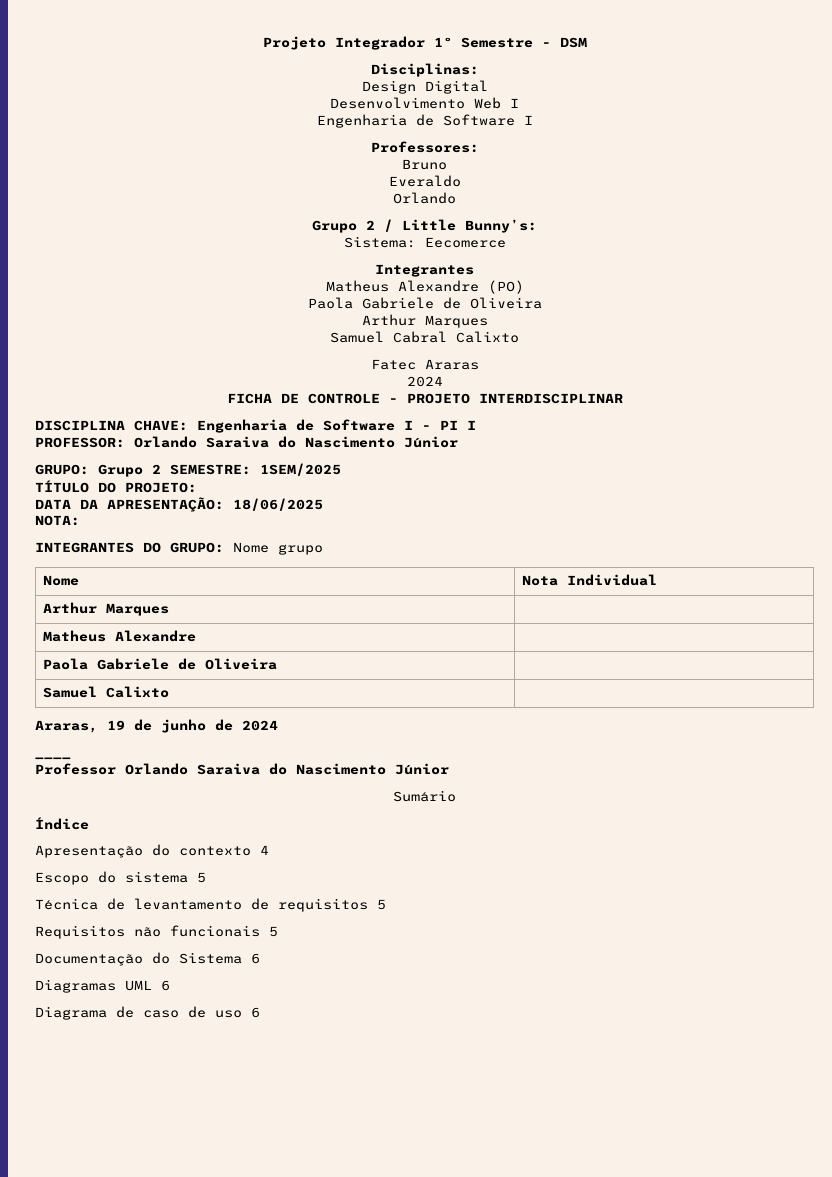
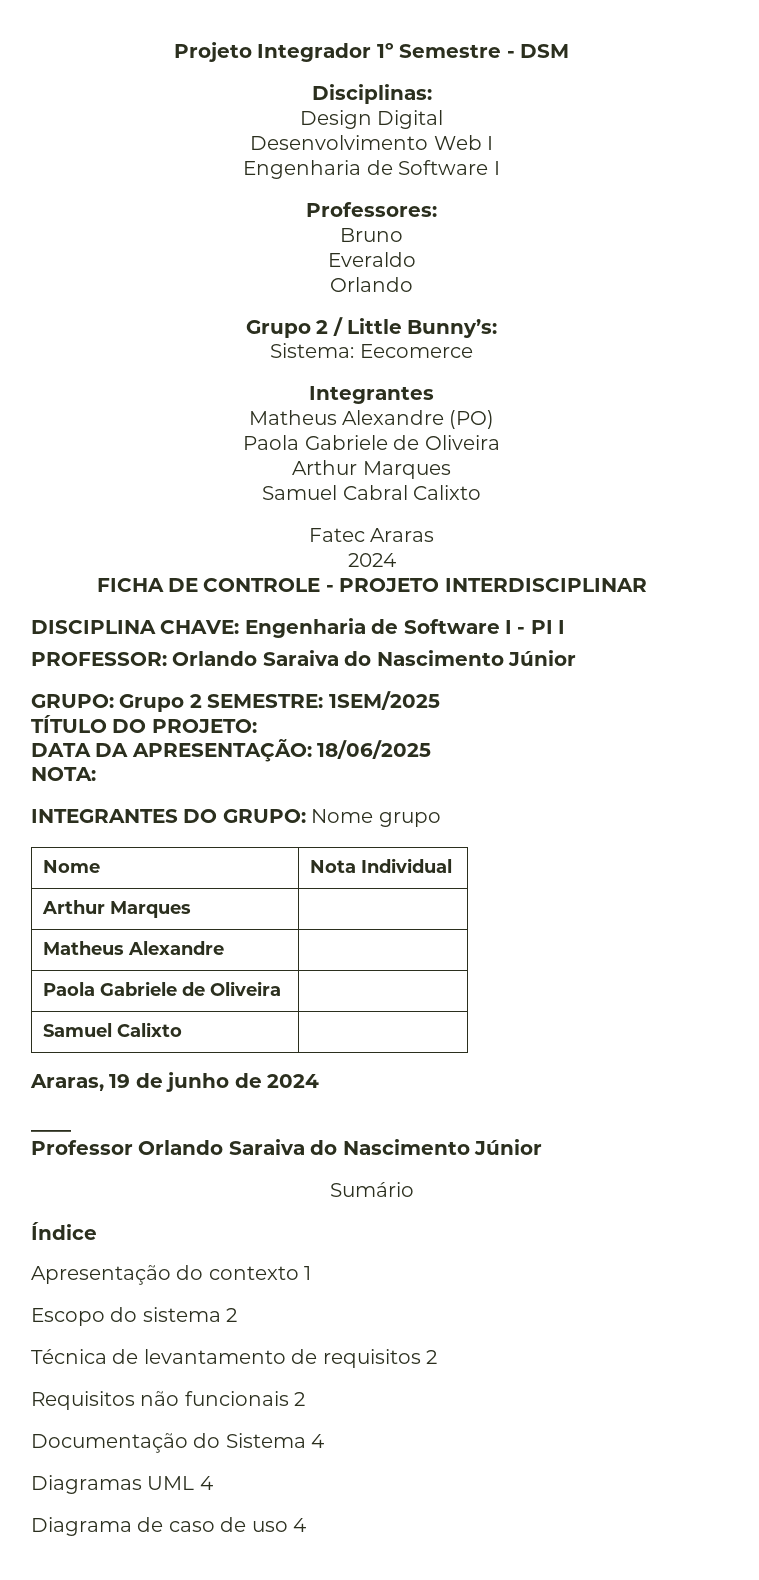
- Apresentação do contexto 4
+ Apresentação do contexto 1
- Escopo do sistema 5
+ Escopo do sistema 2
- Técnica de levantamento de requisitos 5
+ Técnica de levantamento de requisitos 2
- Requisitos não funcionais 5
+ Requisitos não funcionais 2
- Documentação do Sistema 6
+ Documentação do Sistema 4
- Diagramas UML 6
+ Diagramas UML 4
- Diagrama de caso de uso 6
+ Diagrama de caso de uso 4

